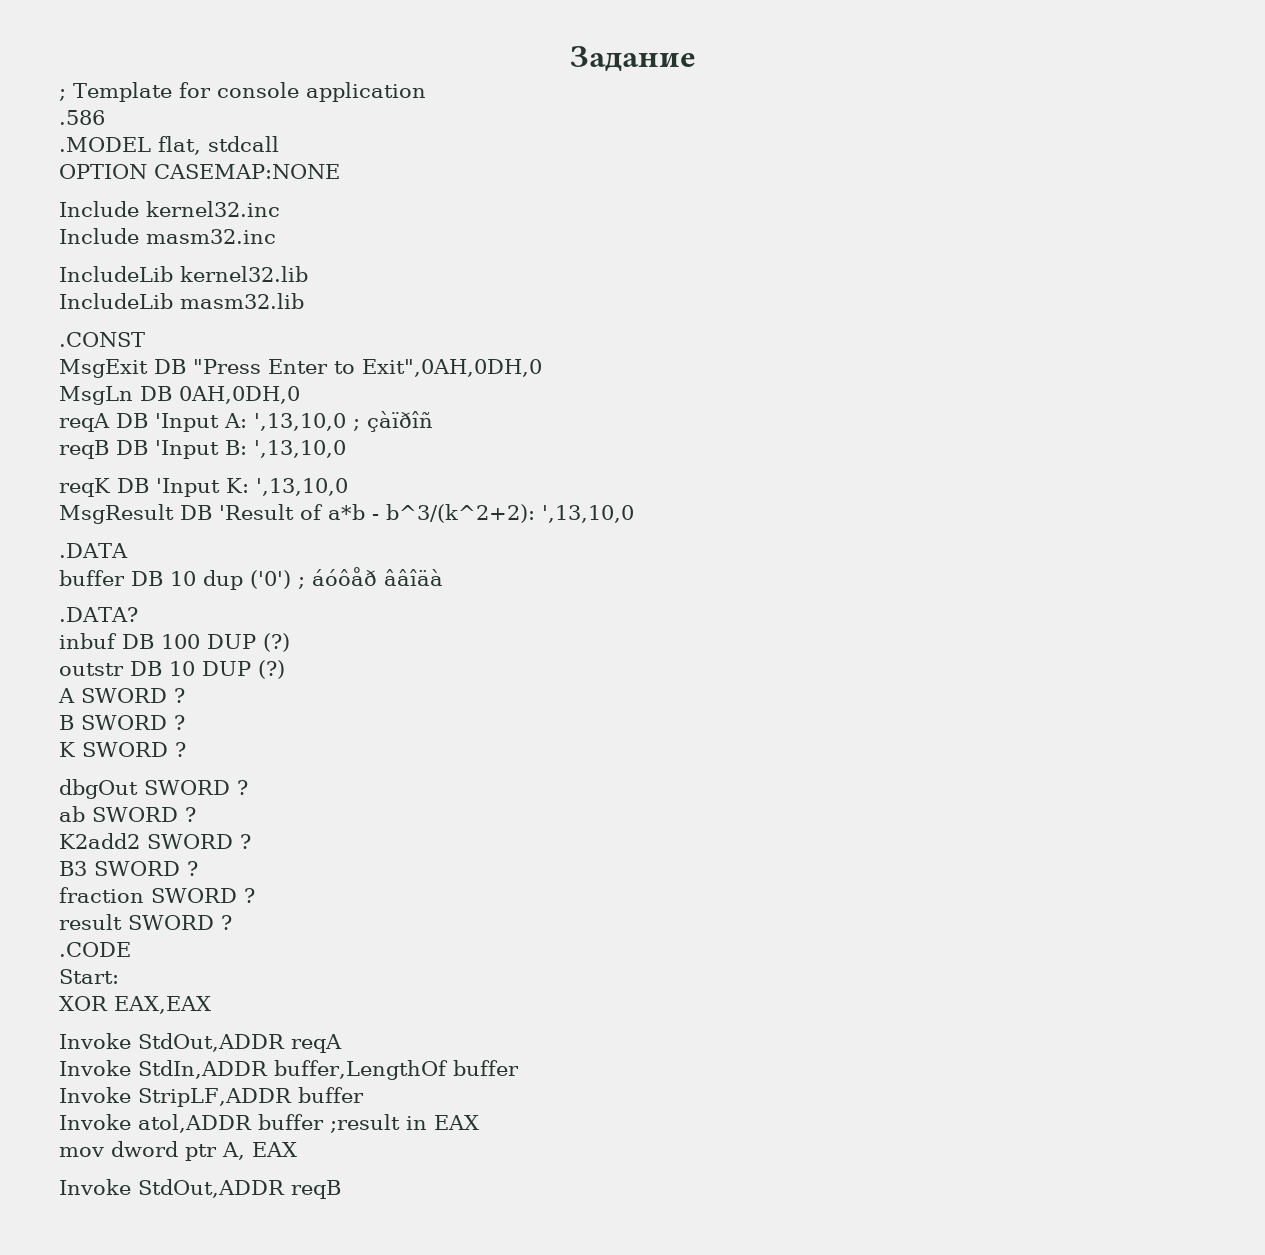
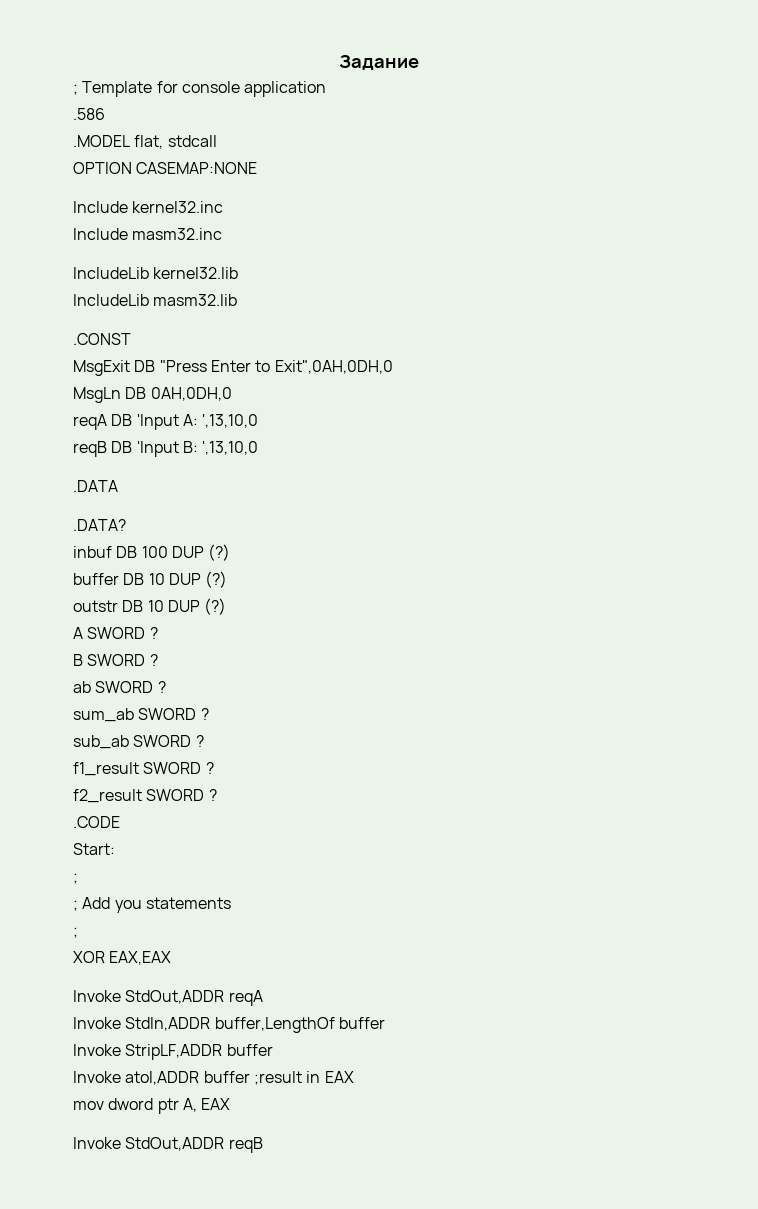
- reqA DB 'Input A: ',13,10,0 ; çàïðîñ
+ reqA DB 'Input A: ',13,10,0
- reqK DB 'Input K: ',13,10,0
- MsgResult DB 'Result of a*b - b^3/(k^2+2): ',13,10,0
  .DATA
- buffer DB 10 dup ('0') ; áóôåð ââîäà
+ buffer DB 10 DUP (?)
- K SWORD ?
- dbgOut SWORD ?
- K2add2 SWORD ?
- B3 SWORD ?
- fraction SWORD ?
- result SWORD ?
+ sum_ab SWORD ?
+ sub_ab SWORD ?
+ f1_result SWORD ?
+ f2_result SWORD ?
  Start:
+ ;
+ ; Add you statements
+ ;

